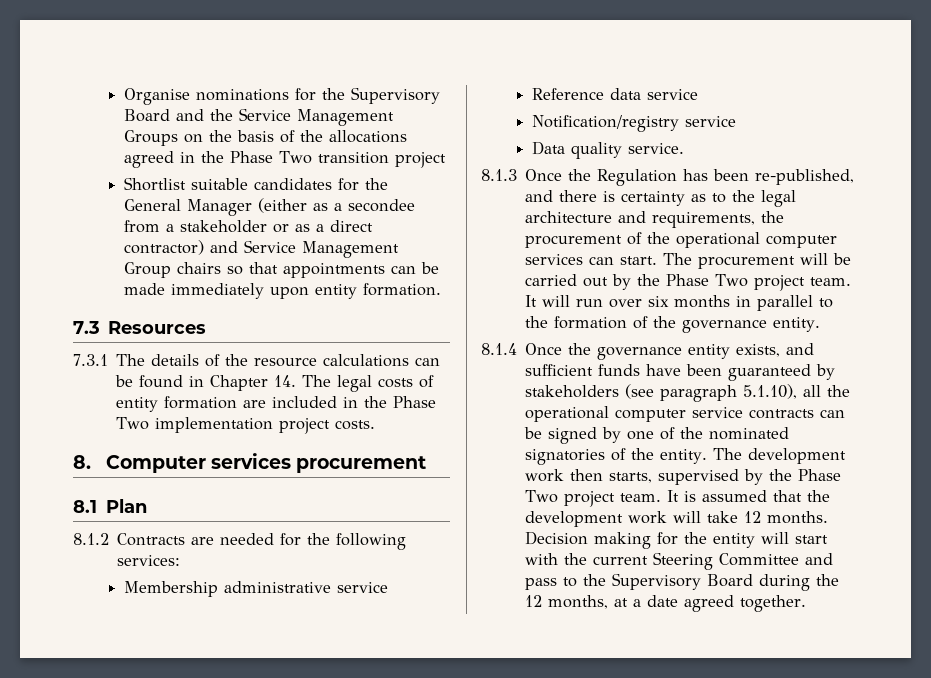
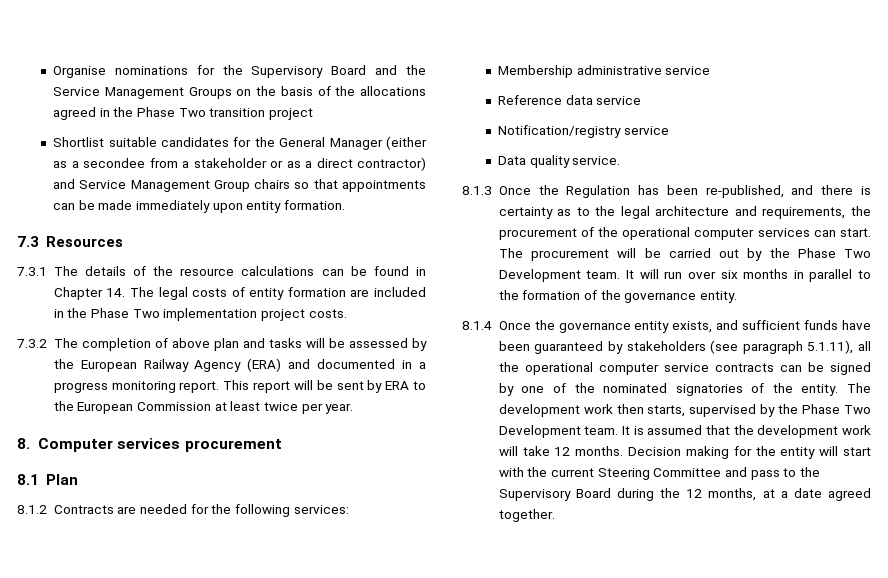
+ 7.3.2 The completion of above plan and tasks will be assessed by the European Railway Agency (ERA) and documented in a progress monitoring report. This report will be sent by ERA to the European Commission at least twice per year.
- The procurement will be carried out by the Phase Two project team.
+ The procurement will be carried out by the Phase Two Development team.
- 8.1.4 Once the governance entity exists, and sufficient funds have been guaranteed by stakeholders (see paragraph 5.1.10), all the operational computer service contracts can be signed by one of the nominated signatories of the entity.
+ 8.1.4 Once the governance entity exists, and sufficient funds have been guaranteed by stakeholders (see paragraph 5.1.11), all the operational computer service contracts can be signed by one of the nominated signatories of the entity.
- The development work then starts, supervised by the Phase Two project team.
+ The development work then starts, supervised by the Phase Two Development team.

